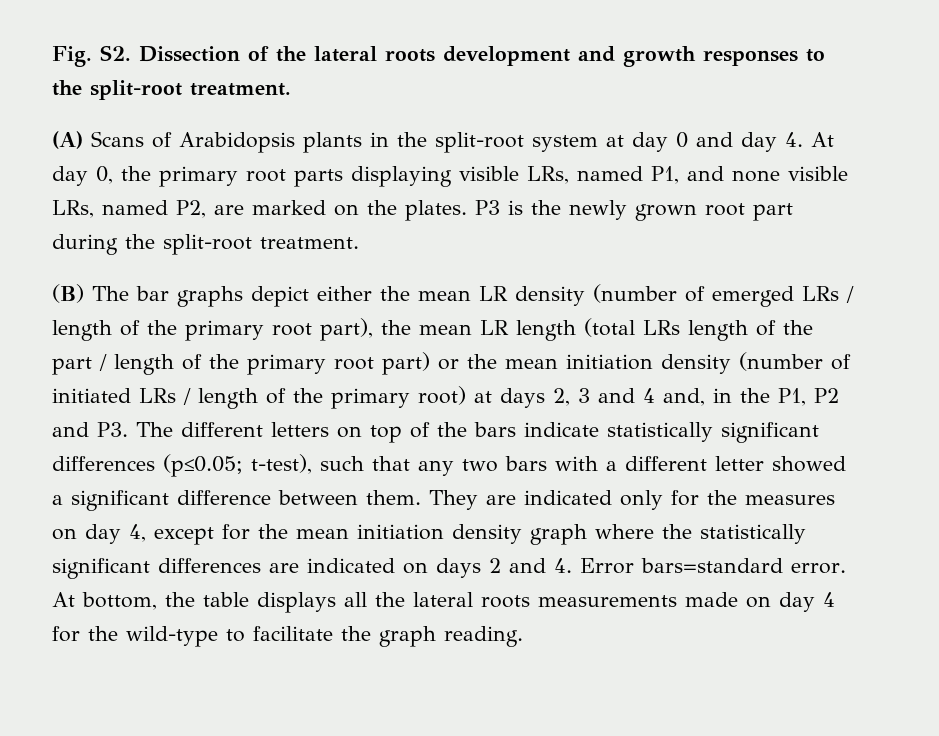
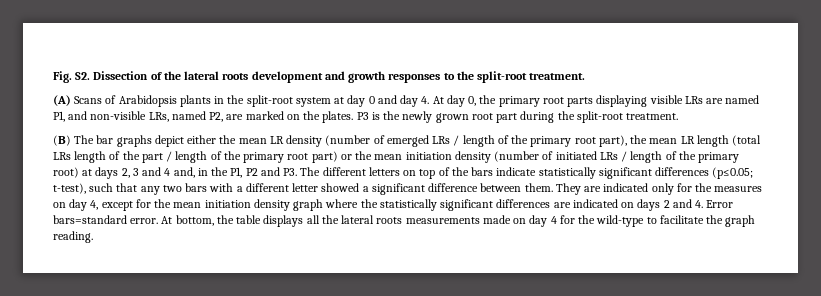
- (A) Scans of Arabidopsis plants in the split-root system at day 0 and day 4. At day 0, the primary root parts displaying visible LRs, named P1, and none visible LRs, named P2, are marked on the plates.
+ (A) Scans of Arabidopsis plants in the split-root system at day 0 and day 4. At day 0, the primary root parts displaying visible LRs are named P1, and non-visible LRs, named P2, are marked on the plates.

